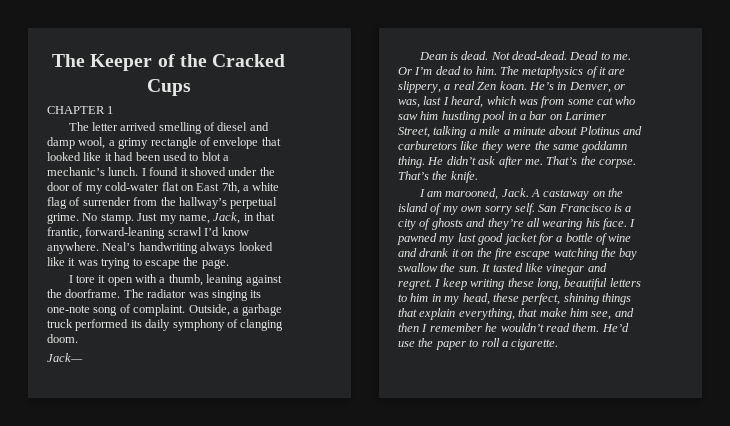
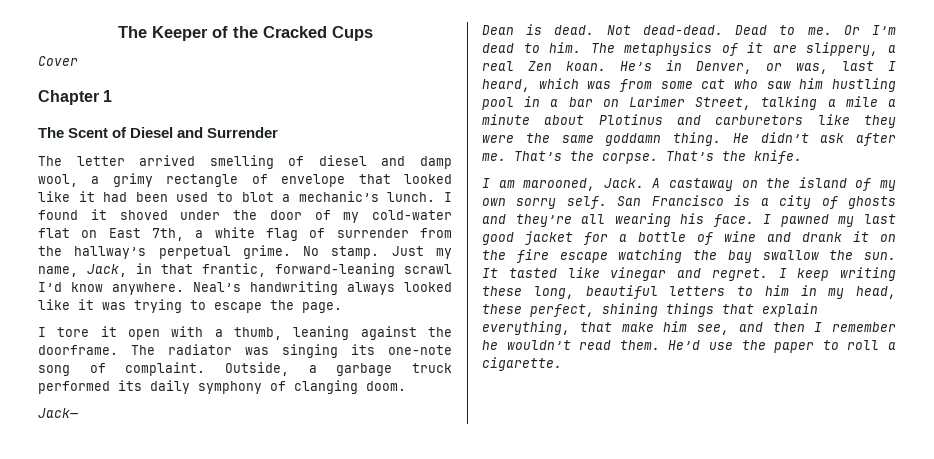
- CHAPTER 1
+ Cover
+ Chapter 1
+ The Scent of Diesel and Surrender

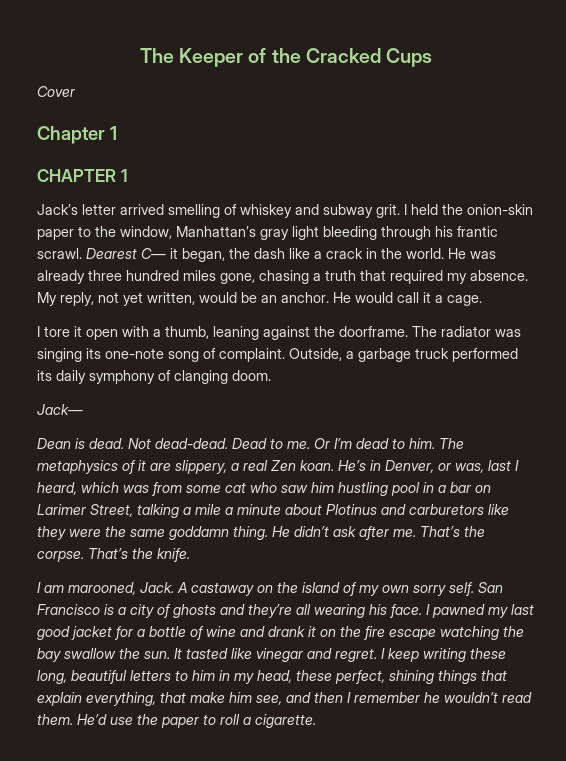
- The Scent of Diesel and Surrender
- The letter arrived smelling of diesel and damp wool, a grimy rectangle of envelope that looked like it had been used to blot a mechanic’s lunch. I found it shoved under the door of my cold-water flat on East 7th, a white flag of surrender from the hallway’s perpetual grime. No stamp. Just my name, Jack, in that frantic, forward-leaning scrawl I’d know anywhere. Neal’s handwriting always looked like it was trying to escape the page.
+ CHAPTER 1
+ Jack’s letter arrived smelling of whiskey and subway grit. I held the onion-skin paper to the window, Manhattan’s gray light bleeding through his frantic scrawl. Dearest C— it began, the dash like a crack in the world. He was already three hundred miles gone, chasing a truth that required my absence. My reply, not yet written, would be an anchor. He would call it a cage.

